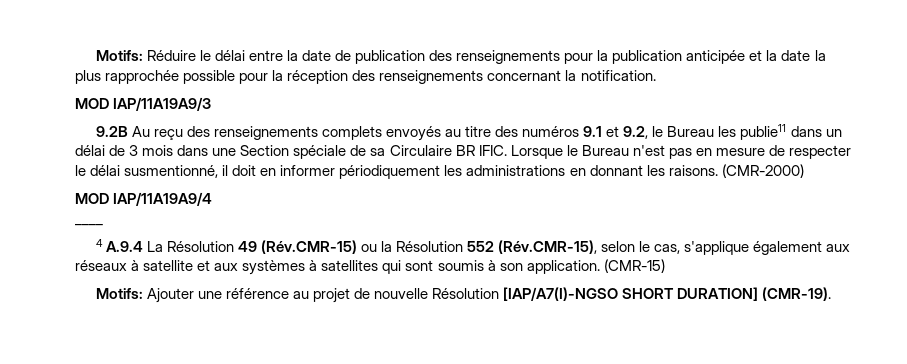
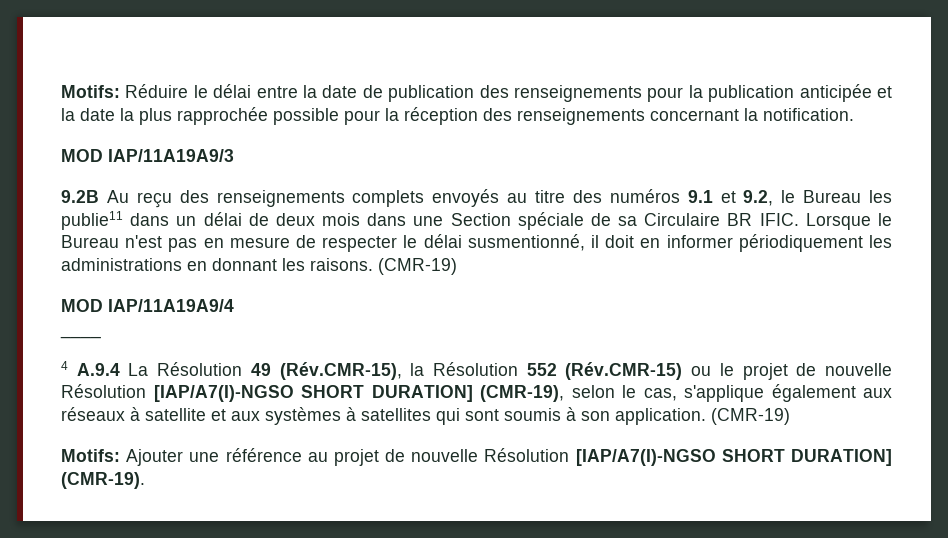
- 9.2B Au reçu des renseignements complets envoyés au titre des numéros 9.1 et 9.2, le Bureau les publie11 dans un délai de 3 mois dans une Section spéciale de sa Circulaire BR IFIC.
+ 9.2B Au reçu des renseignements complets envoyés au titre des numéros 9.1 et 9.2, le Bureau les publie11 dans un délai de deux mois dans une Section spéciale de sa Circulaire BR IFIC.
- Lorsque le Bureau n'est pas en mesure de respecter le délai susmentionné, il doit en informer périodiquement les administrations en donnant les raisons. (CMR-2000)
+ Lorsque le Bureau n'est pas en mesure de respecter le délai susmentionné, il doit en informer périodiquement les administrations en donnant les raisons. (CMR-19)
- 4 A.9.4 La Résolution 49 (Rév.CMR-15) ou la Résolution 552 (Rév.CMR-15), selon le cas, s'applique également aux réseaux à satellite et aux systèmes à satellites qui sont soumis à son application. (CMR-15)
+ 4 A.9.4 La Résolution 49 (Rév.CMR-15), la Résolution 552 (Rév.CMR-15) ou le projet de nouvelle Résolution [IAP/A7(I)-NGSO SHORT DURATION] (CMR-19), selon le cas, s'applique également aux réseaux à satellite et aux systèmes à satellites qui sont soumis à son application. (CMR-19)

